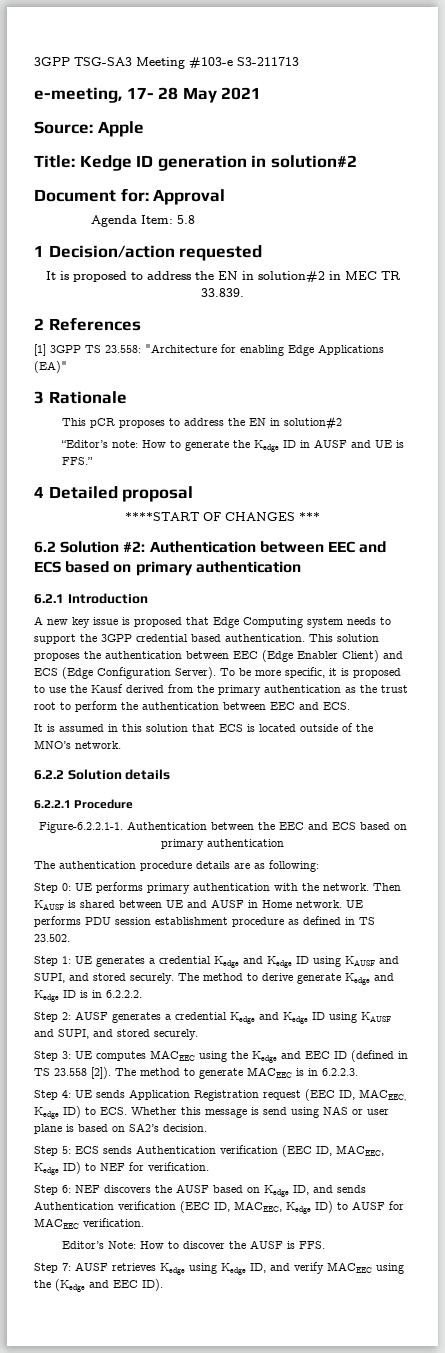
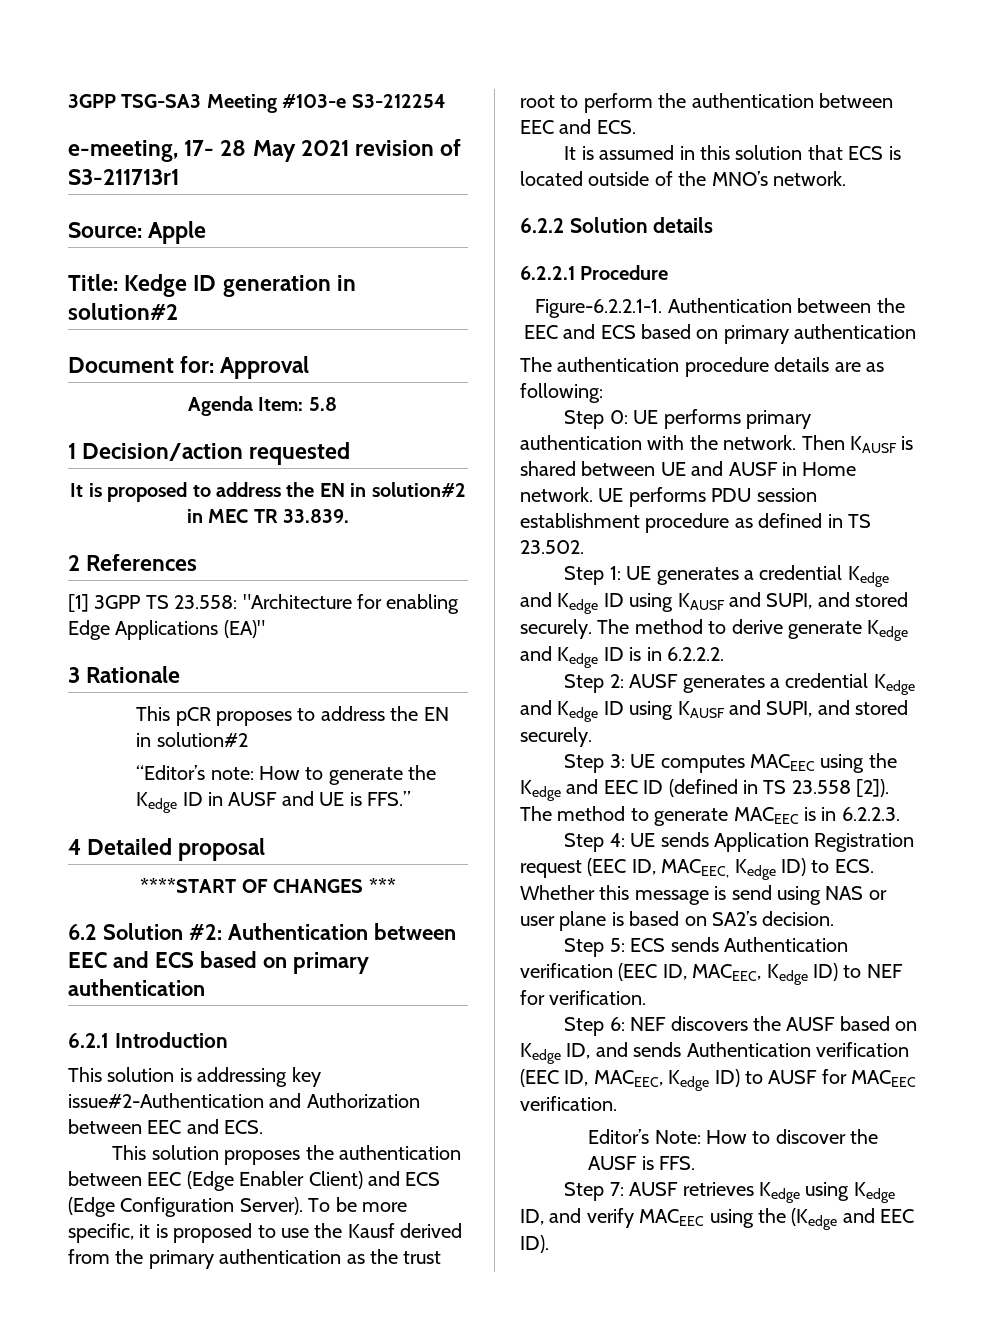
- 3GPP TSG-SA3 Meeting #103-e S3-211713
+ 3GPP TSG-SA3 Meeting #103-e S3-212254
- e-meeting, 17- 28 May 2021
+ e-meeting, 17- 28 May 2021 revision of S3-211713r1
- A new key issue is proposed that Edge Computing system needs to support the 3GPP credential based authentication. This solution proposes the authentication between EEC (Edge Enabler Client) and ECS (Edge Configuration Server).
+ This solution is addressing key issue#2-Authentication and Authorization between EEC and ECS.
+ This solution proposes the authentication between EEC (Edge Enabler Client) and ECS (Edge Configuration Server).

